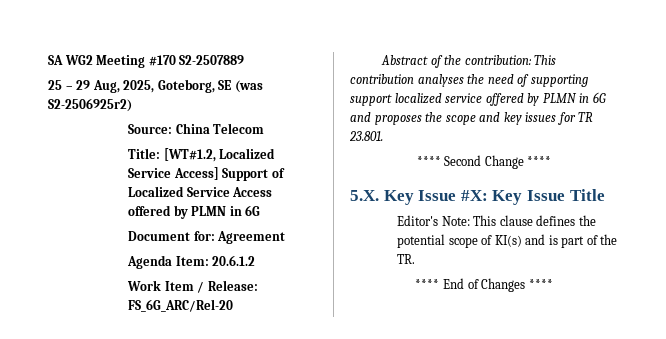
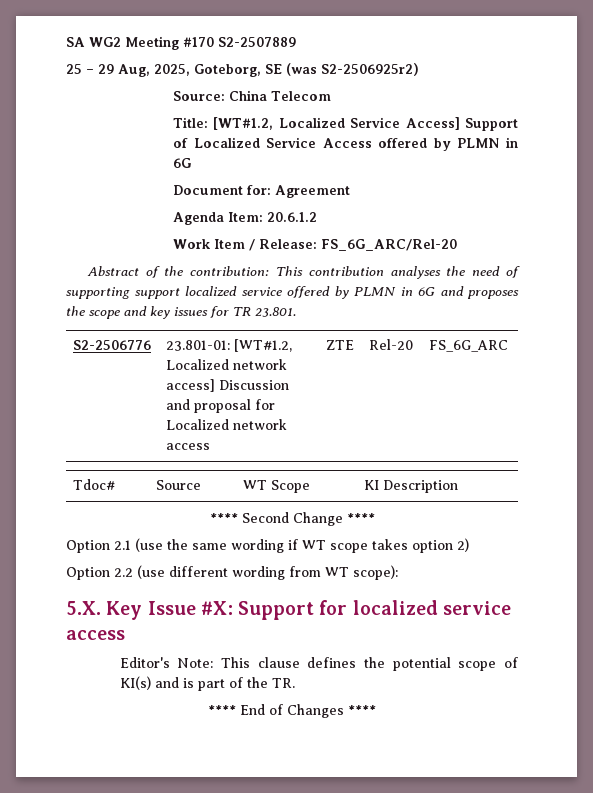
+ S2-2506776 | 23.801-01: [WT#1.2, Localized network access] Discussion and proposal for Localized network access | ZTE | Rel-20 | FS_6G_ARC
+ Tdoc# | Source | WT Scope | KI Description
  **** Second Change ****
+ Option 2.1 (use the same wording if WT scope takes option 2)
+ Option 2.2 (use different wording from WT scope):
- 5.X. Key Issue #X: Key Issue Title
+ 5.X. Key Issue #X: Support for localized service access

